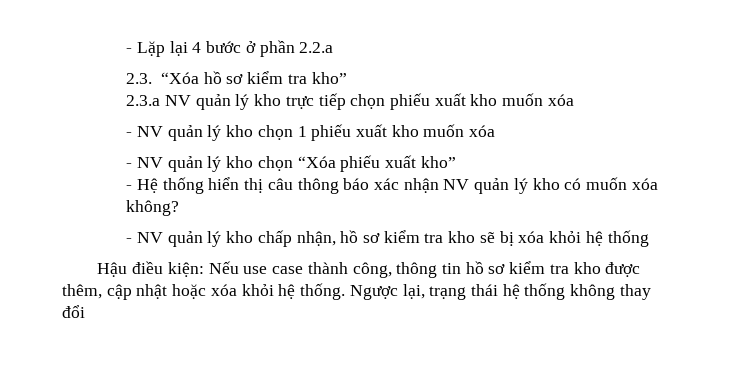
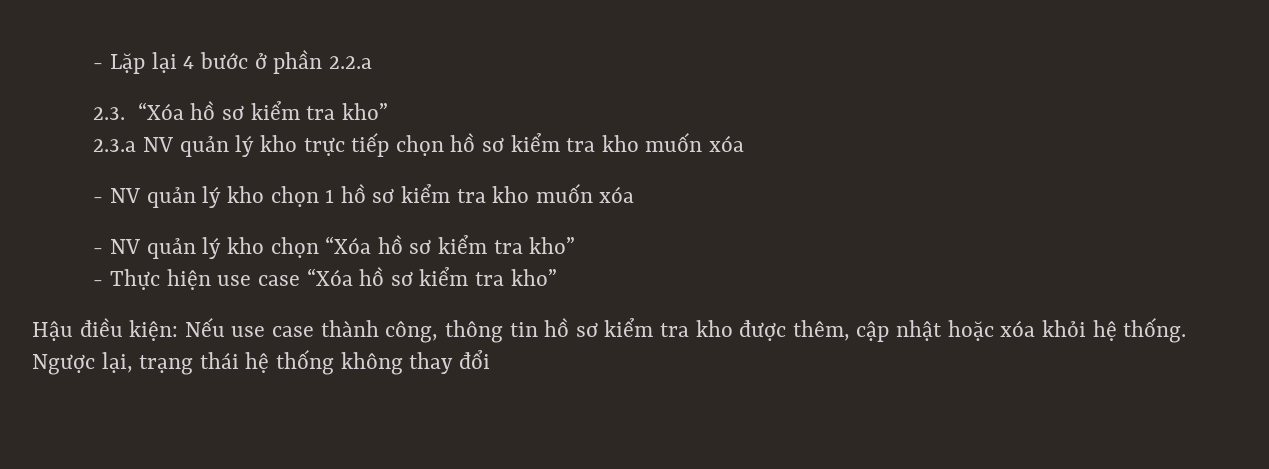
- 2.3.a NV quản lý kho trực tiếp chọn phiếu xuất kho muốn xóa
+ 2.3.a NV quản lý kho trực tiếp chọn hồ sơ kiểm tra kho muốn xóa
- - NV quản lý kho chọn 1 phiếu xuất kho muốn xóa
+ - NV quản lý kho chọn 1 hồ sơ kiểm tra kho muốn xóa
- - NV quản lý kho chọn “Xóa phiếu xuất kho”
- - Hệ thống hiển thị câu thông báo xác nhận NV quản lý kho có muốn xóa không?
- - NV quản lý kho chấp nhận, hồ sơ kiểm tra kho sẽ bị xóa khỏi hệ thống
+ - NV quản lý kho chọn “Xóa hồ sơ kiểm tra kho”
+ - Thực hiện use case “Xóa hồ sơ kiểm tra kho”

